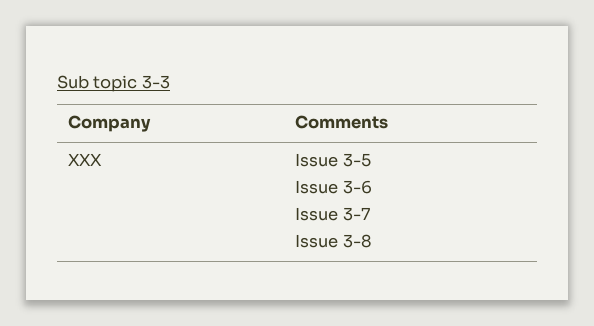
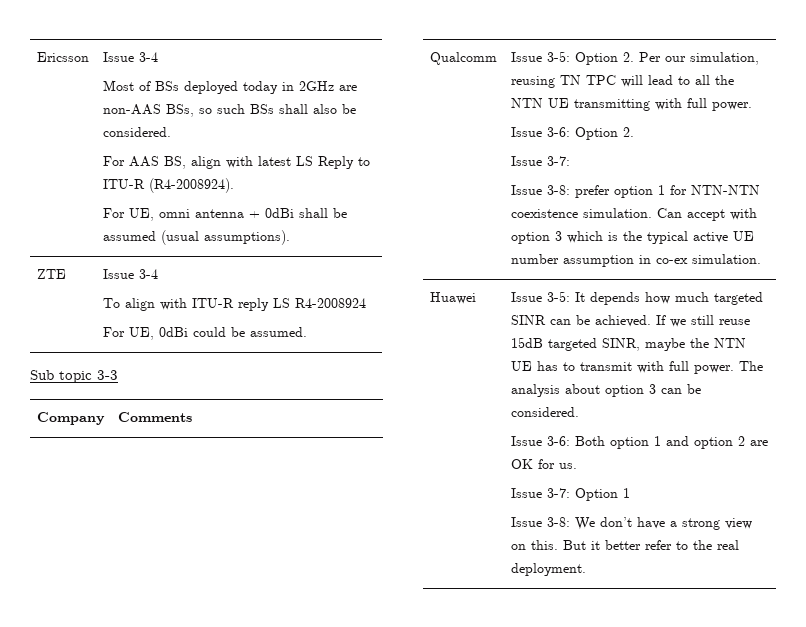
+ Ericsson | Issue 3-4
+ Most of BSs deployed today in 2GHz are non-AAS BSs, so such BSs shall also be considered.
+ For AAS BS, align with latest LS Reply to ITU-R (R4-2008924).
+ For UE, omni antenna + 0dBi shall be assumed (usual assumptions).
+ ZTE | Issue 3-4
+ To align with ITU-R reply LS R4-2008924
+ For UE, 0dBi could be assumed.
- XXX | Issue 3-5
- Issue 3-6
- Issue 3-7
- Issue 3-8
+ Qualcomm | Issue 3-5: Option 2. Per our simulation, reusing TN TPC will lead to all the NTN UE transmitting with full power.
+ Issue 3-6: Option 2.
+ Issue 3-7:
+ Issue 3-8: prefer option 1 for NTN-NTN coexistence simulation. Can accept with option 3 which is the typical active UE number assumption in co-ex simulation.
+ Huawei | Issue 3-5: It depends how much targeted SINR can be achieved. If we still reuse 15dB targeted SINR, maybe the NTN UE has to transmit with full power. The analysis about option 3 can be considered.
+ Issue 3-6: Both option 1 and option 2 are OK for us.
+ Issue 3-7: Option 1
+ Issue 3-8: We don’t have a strong view on this. But it better refer to the real deployment.

